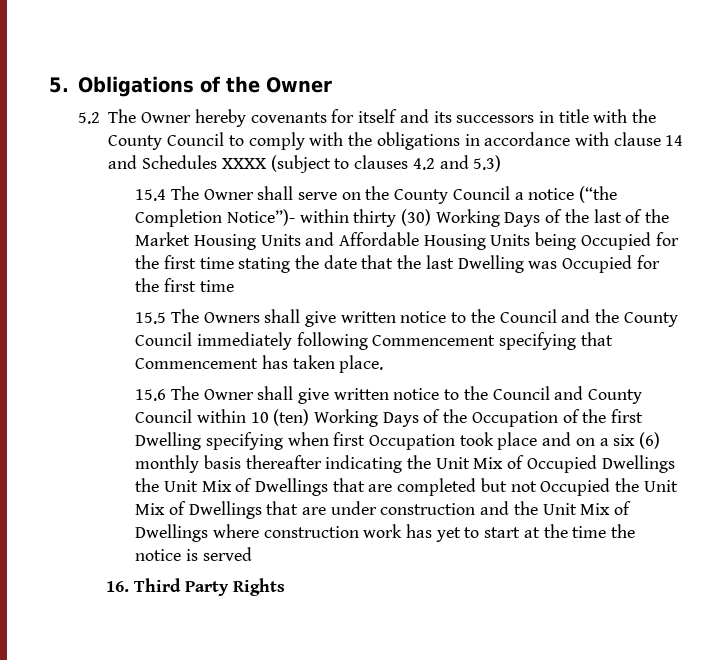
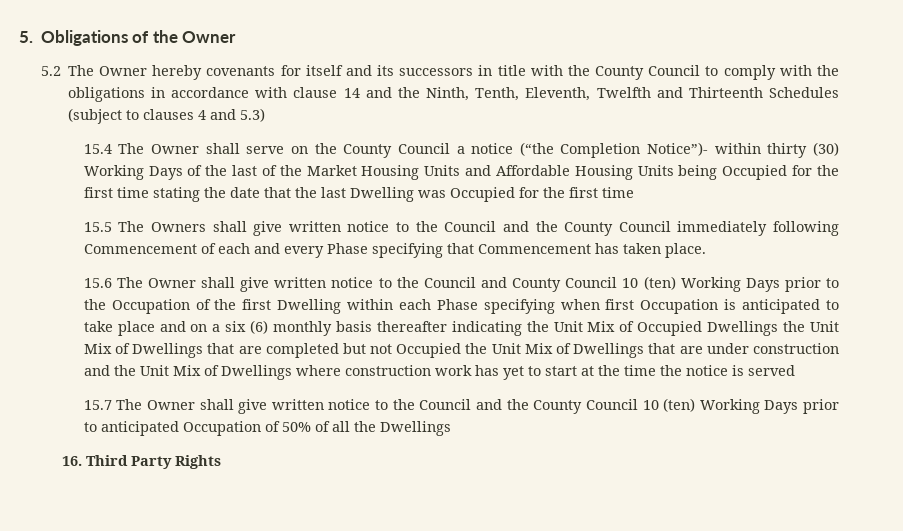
- 5.2 The Owner hereby covenants for itself and its successors in title with the County Council to comply with the obligations in accordance with clause 14 and Schedules XXXX (subject to clauses 4.2 and 5.3)
+ 5.2 The Owner hereby covenants for itself and its successors in title with the County Council to comply with the obligations in accordance with clause 14 and the Ninth, Tenth, Eleventh, Twelfth and Thirteenth Schedules (subject to clauses 4 and 5.3)
- 15.5 The Owners shall give written notice to the Council and the County Council immediately following Commencement specifying that Commencement has taken place.
+ 15.5 The Owners shall give written notice to the Council and the County Council immediately following Commencement of each and every Phase specifying that Commencement has taken place.
- 15.6 The Owner shall give written notice to the Council and County Council within 10 (ten) Working Days of the Occupation of the first Dwelling specifying when first Occupation took place and on a six (6) monthly basis thereafter indicating the Unit Mix of Occupied Dwellings the Unit Mix of Dwellings that are completed but not Occupied the Unit Mix of Dwellings that are under construction and the Unit Mix of Dwellings where construction work has yet to start at the time the notice is served
+ 15.6 The Owner shall give written notice to the Council and County Council 10 (ten) Working Days prior to the Occupation of the first Dwelling within each Phase specifying when first Occupation is anticipated to take place and on a six (6) monthly basis thereafter indicating the Unit Mix of Occupied Dwellings the Unit Mix of Dwellings that are completed but not Occupied the Unit Mix of Dwellings that are under construction and the Unit Mix of Dwellings where construction work has yet to start at the time the notice is served
+ 15.7 The Owner shall give written notice to the Council and the County Council 10 (ten) Working Days prior to anticipated Occupation of 50% of all the Dwellings

